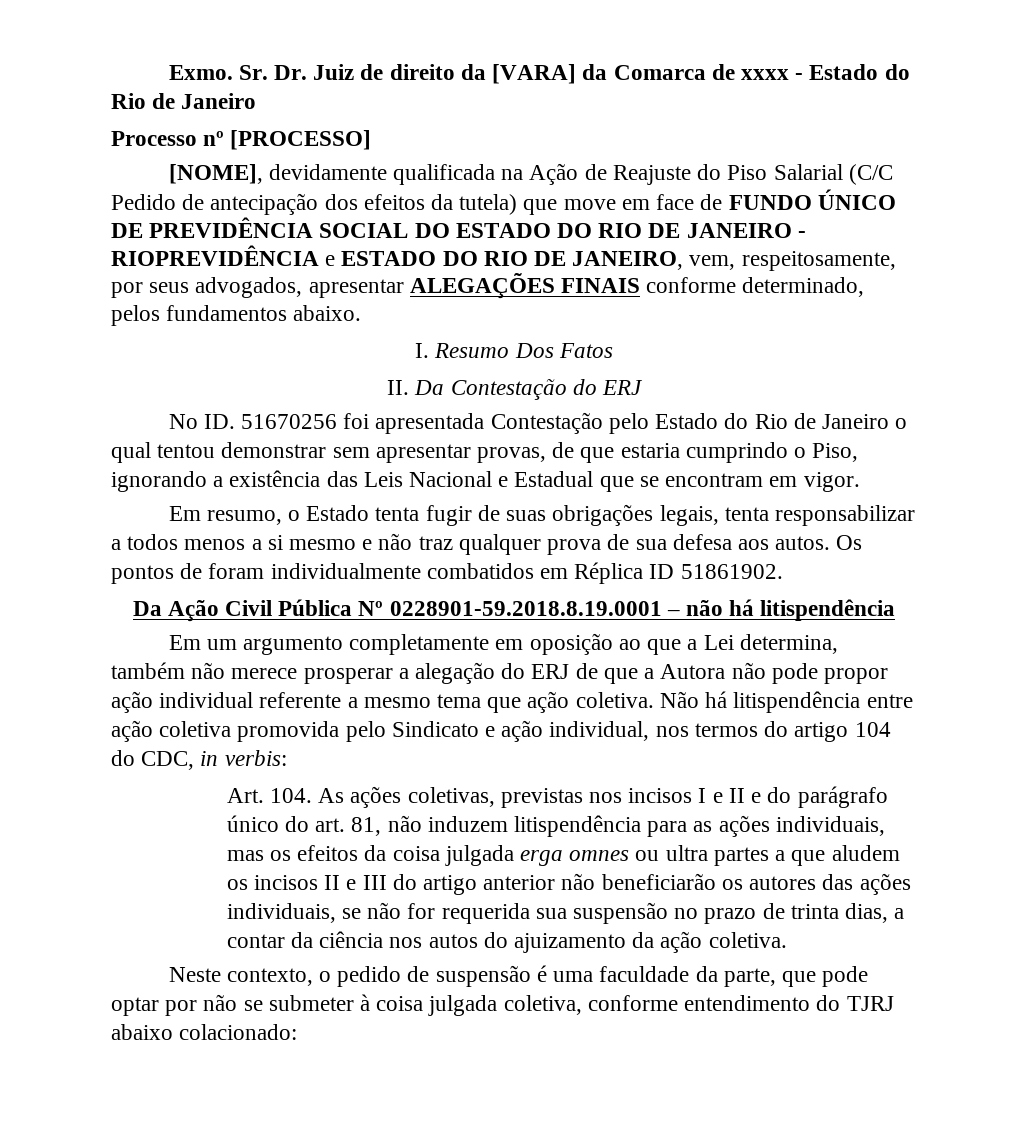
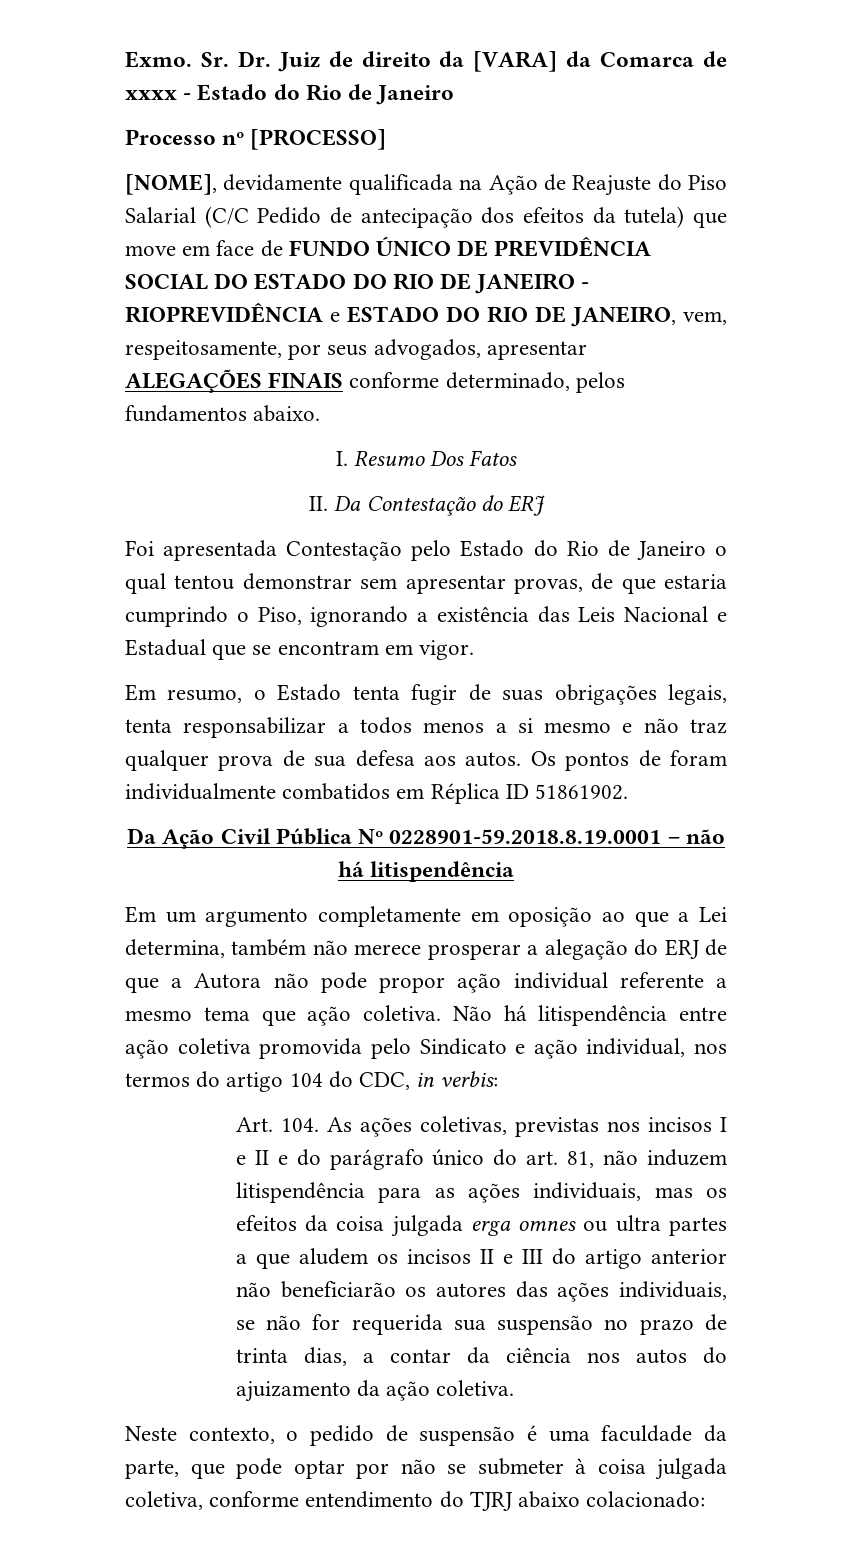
- No ID. 51670256 foi apresentada Contestação pelo Estado do Rio de Janeiro o qual tentou demonstrar sem apresentar provas, de que estaria cumprindo o Piso, ignorando a existência das Leis Nacional e Estadual que se encontram em vigor.
+ Foi apresentada Contestação pelo Estado do Rio de Janeiro o qual tentou demonstrar sem apresentar provas, de que estaria cumprindo o Piso, ignorando a existência das Leis Nacional e Estadual que se encontram em vigor.

